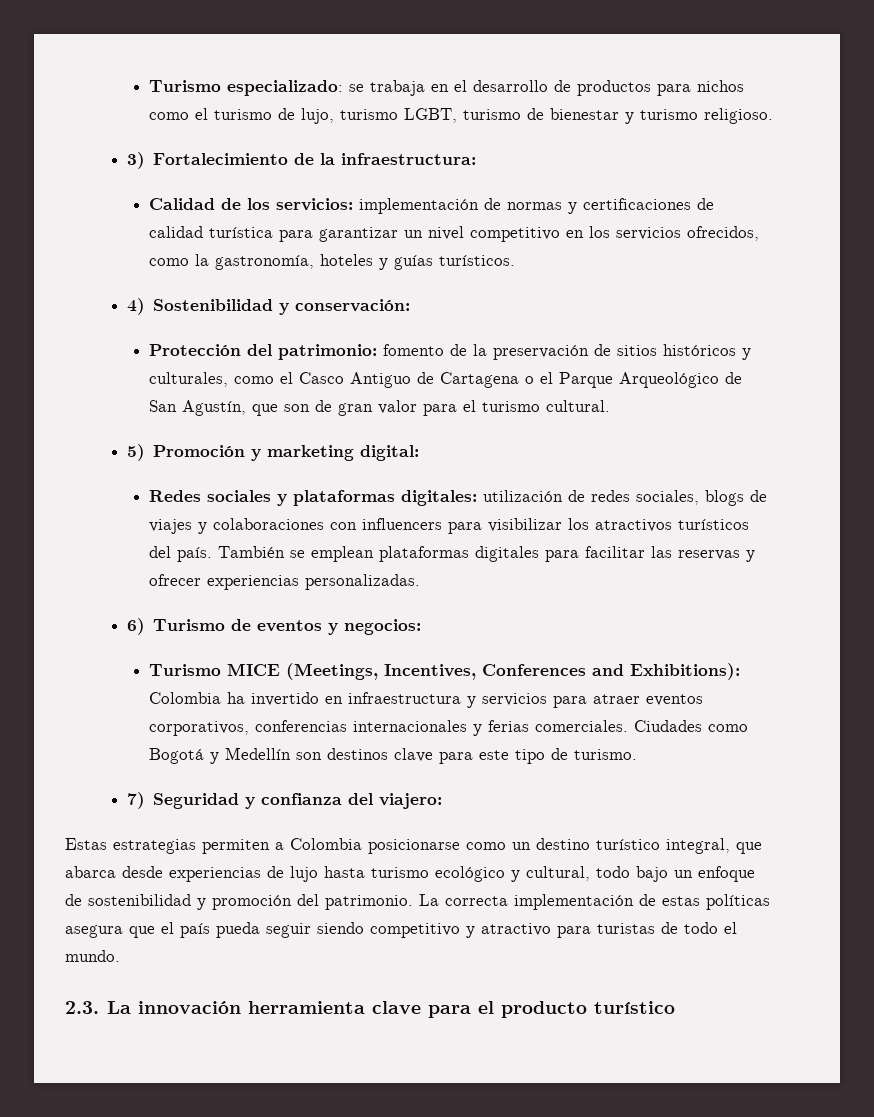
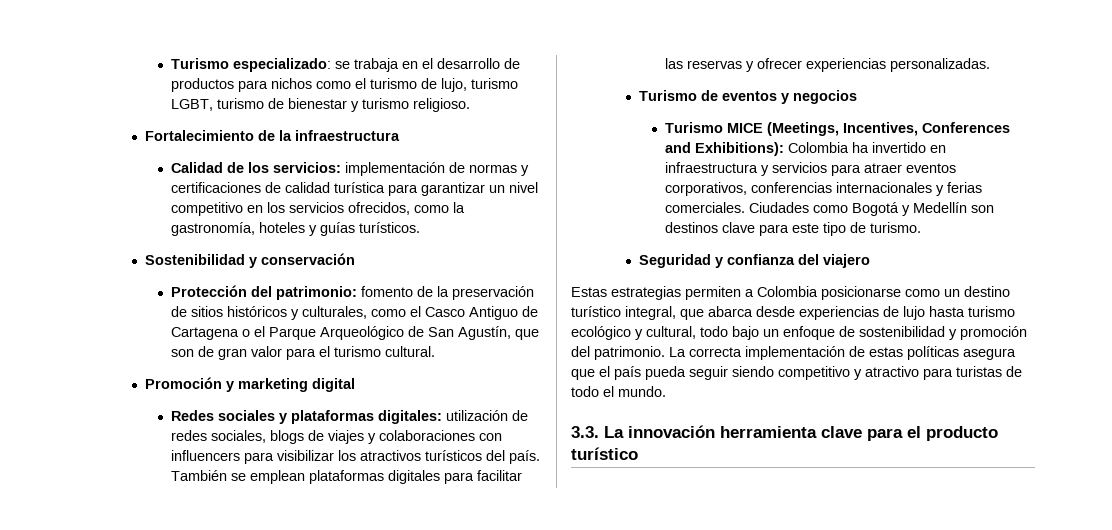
- 3) Fortalecimiento de la infraestructura:
+ Fortalecimiento de la infraestructura
- 4) Sostenibilidad y conservación:
+ Sostenibilidad y conservación
- 5) Promoción y marketing digital:
+ Promoción y marketing digital
- 6) Turismo de eventos y negocios:
+ Turismo de eventos y negocios
- 7) Seguridad y confianza del viajero:
+ Seguridad y confianza del viajero
- 2.3. La innovación herramienta clave para el producto turístico
+ 3.3. La innovación herramienta clave para el producto turístico

